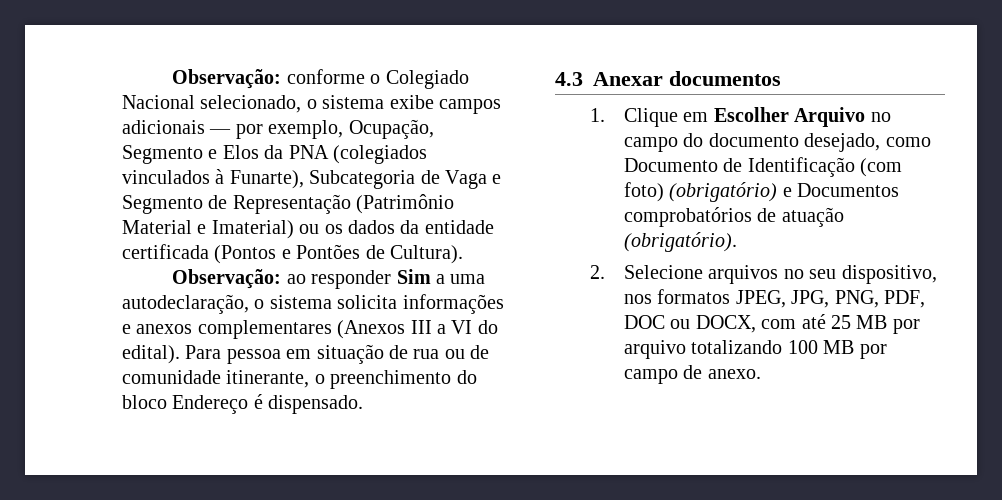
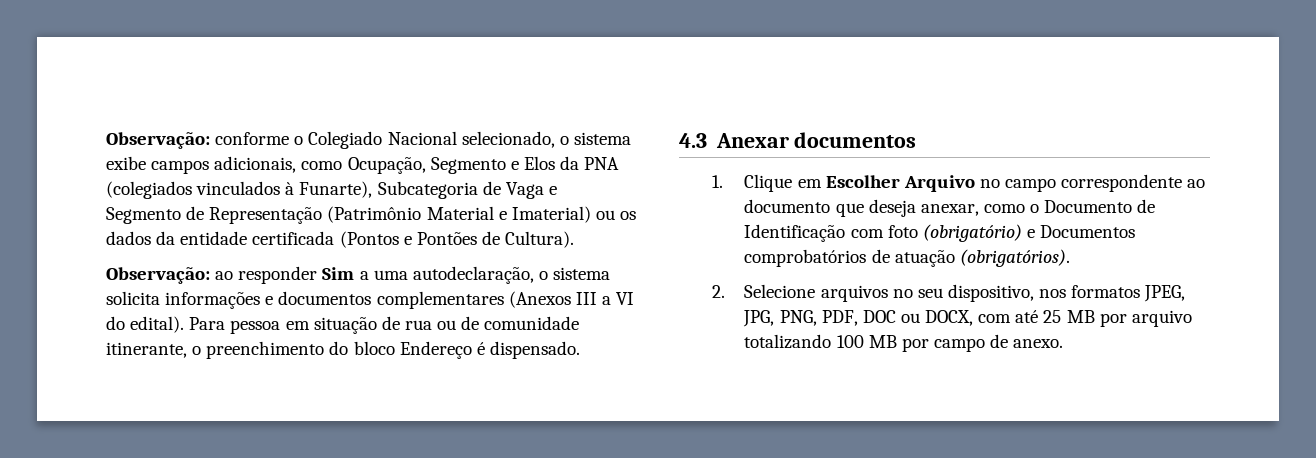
- Observação: conforme o Colegiado Nacional selecionado, o sistema exibe campos adicionais — por exemplo, Ocupação, Segmento e Elos da PNA (colegiados vinculados à Funarte), Subcategoria de Vaga e Segmento de Representação (Patrimônio Material e Imaterial) ou os dados da entidade certificada (Pontos e Pontões de Cultura).
+ Observação: conforme o Colegiado Nacional selecionado, o sistema exibe campos adicionais, como Ocupação, Segmento e Elos da PNA (colegiados vinculados à Funarte), Subcategoria de Vaga e Segmento de Representação (Patrimônio Material e Imaterial) ou os dados da entidade certificada (Pontos e Pontões de Cultura).
- Observação: ao responder Sim a uma autodeclaração, o sistema solicita informações e anexos complementares (Anexos III a VI do edital).
+ Observação: ao responder Sim a uma autodeclaração, o sistema solicita informações e documentos complementares (Anexos III a VI do edital).
- 1. Clique em Escolher Arquivo no campo do documento desejado, como Documento de Identificação (com foto) (obrigatório) e Documentos comprobatórios de atuação (obrigatório).
+ 1. Clique em Escolher Arquivo no campo correspondente ao documento que deseja anexar, como o Documento de Identificação com foto (obrigatório) e Documentos comprobatórios de atuação (obrigatórios).

